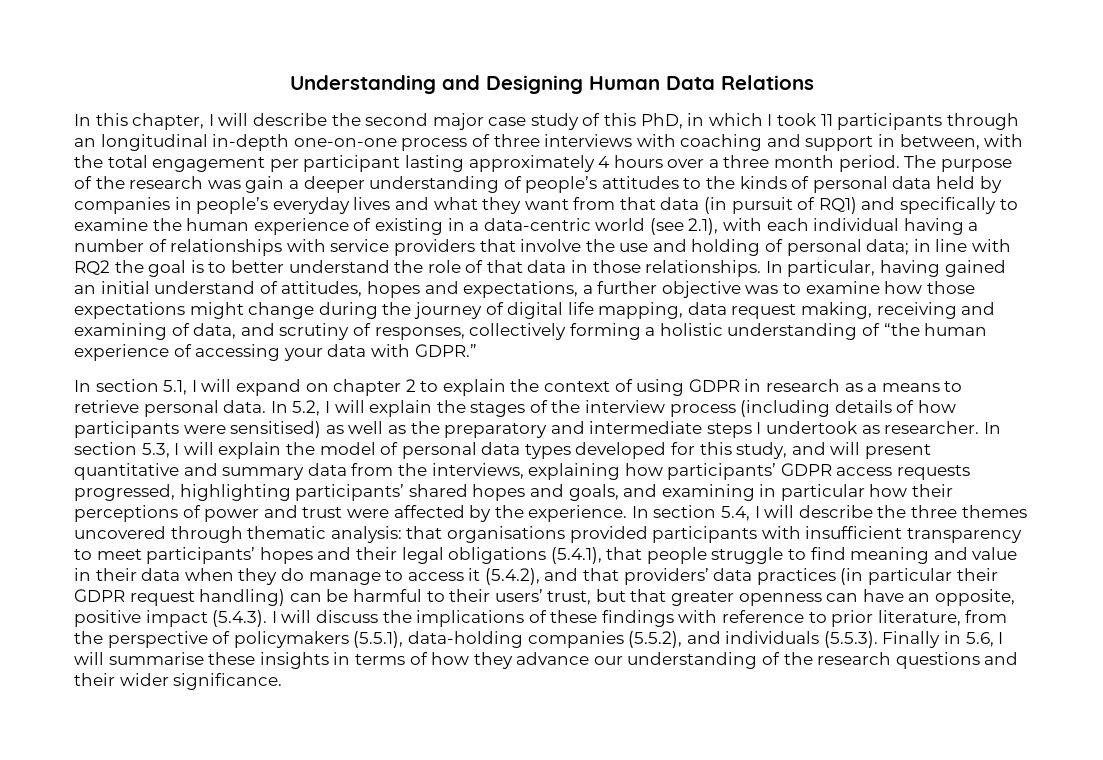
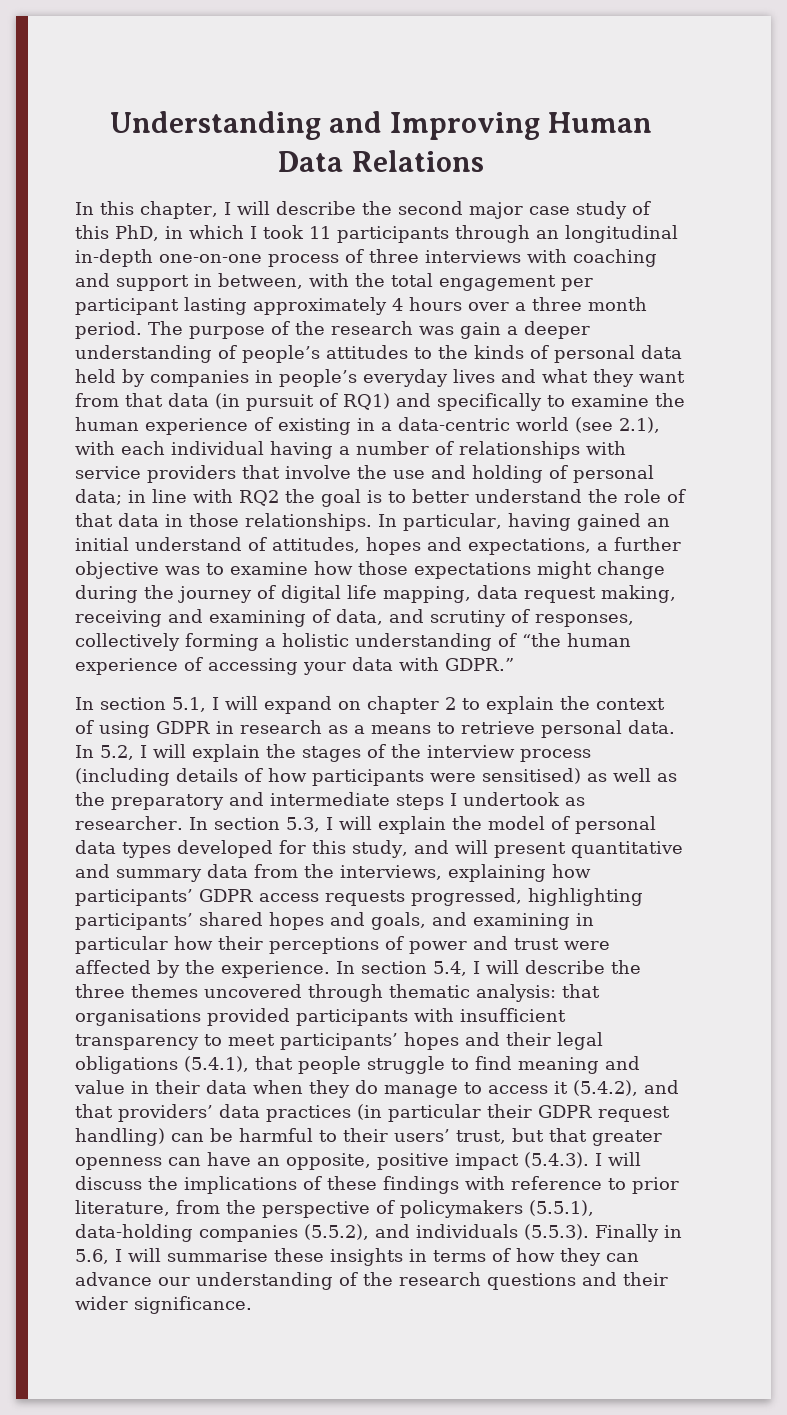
- Understanding and Designing Human Data Relations
+ Understanding and Improving Human Data Relations
- that organisations provided participants with insufficient transparency to meet participants’ hopes and their legal obligations (5.4.1), that people struggle to find meaning and value in their data when they do manage to access it (5.4.2), and that providers’ data practices (in particular their GDPR request handling) can be harmful to their users’ trust, but that greater openness can have an opposite, positive impact (5.4.3). I will discuss the implications of these findings with reference to prior literature, from the perspective of policymakers (5.5.1), data-holding companies (5.5.2), and individuals (5.5.3). Finally in 5.6, I will summarise these insights in terms of how they advance our understanding of the research questions and their wider significance.
+ that organisations provided participants with insufficient transparency to meet participants’ hopes and their legal obligations (5.4.1), that people struggle to find meaning and value in their data when they do manage to access it (5.4.2), and that providers’ data practices (in particular their GDPR request handling) can be harmful to their users’ trust, but that greater openness can have an opposite, positive impact (5.4.3). I will discuss the implications of these findings with reference to prior literature, from the perspective of policymakers (5.5.1), data-holding companies (5.5.2), and individuals (5.5.3). Finally in 5.6, I will summarise these insights in terms of how they can advance our understanding of the research questions and their wider significance.

